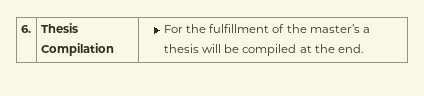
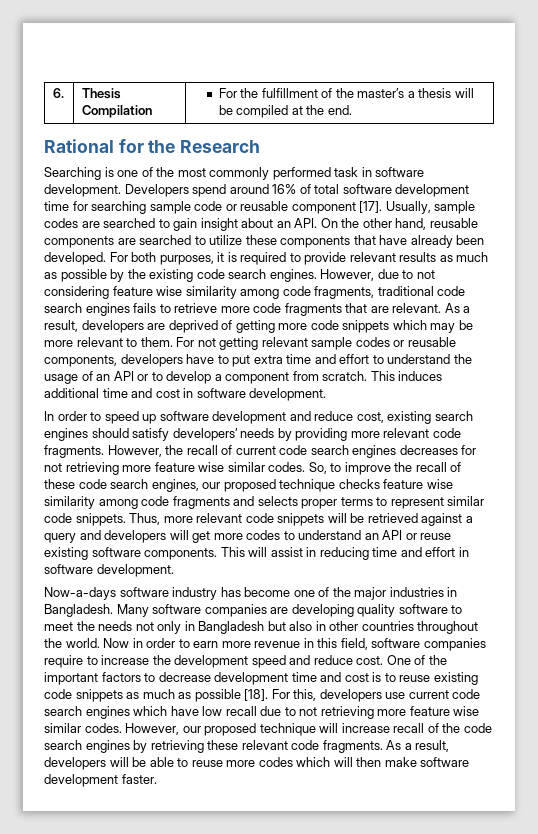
+ Rational for the Research
+ Searching is one of the most commonly performed task in software development. Developers spend around 16% of total software development time for searching sample code or reusable component [17]. Usually, sample codes are searched to gain insight about an API. On the other hand, reusable components are searched to utilize these components that have already been developed. For both purposes, it is required to provide relevant results as much as possible by the existing code search engines. However, due to not considering feature wise similarity among code fragments, traditional code search engines fails to retrieve more code fragments that are relevant. As a result, developers are deprived of getting more code snippets which may be more relevant to them. For not getting relevant sample codes or reusable components, developers have to put extra time and effort to understand the usage of an API or to develop a component from scratch. This induces additional time and cost in software development.
+ In order to speed up software development and reduce cost, existing search engines should satisfy developers’ needs by providing more relevant code fragments. However, the recall of current code search engines decreases for not retrieving more feature wise similar codes. So, to improve the recall of these code search engines, our proposed technique checks feature wise similarity among code fragments and selects proper terms to represent similar code snippets. Thus, more relevant code snippets will be retrieved against a query and developers will get more codes to understand an API or reuse existing software components. This will assist in reducing time and effort in software development.
+ Now-a-days software industry has become one of the major industries in Bangladesh. Many software companies are developing quality software to meet the needs not only in Bangladesh but also in other countries throughout the world. Now in order to earn more revenue in this field, software companies require to increase the development speed and reduce cost. One of the important factors to decrease development time and cost is to reuse existing code snippets as much as possible [18]. For this, developers use current code search engines which have low recall due to not retrieving more feature wise similar codes. However, our proposed technique will increase recall of the code search engines by retrieving these relevant code fragments. As a result, developers will be able to reuse more codes which will then make software development faster.

